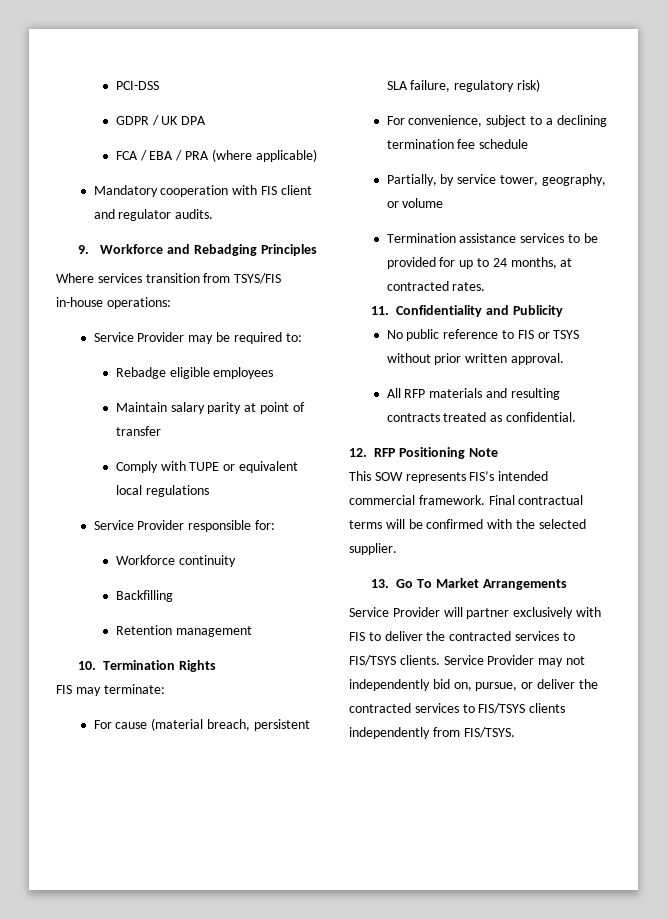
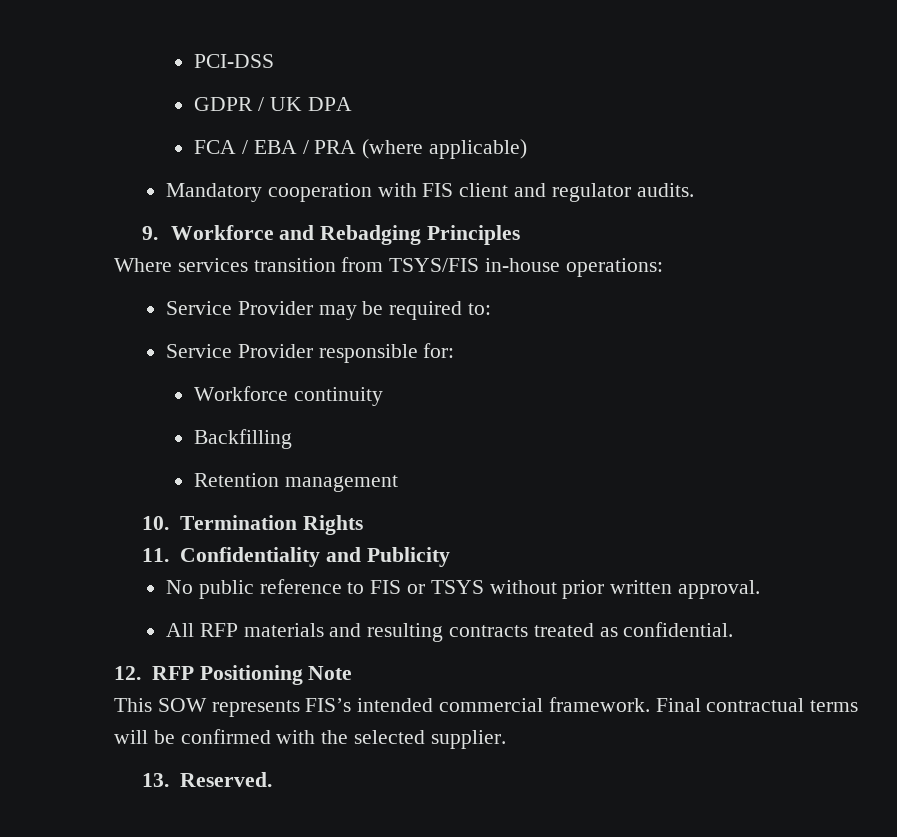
- Rebadge eligible employees
- Maintain salary parity at point of transfer
- Comply with TUPE or equivalent local regulations
- FIS may terminate:
- For cause (material breach, persistent SLA failure, regulatory risk)
- For convenience, subject to a declining termination fee schedule
- Partially, by service tower, geography, or volume
- Termination assistance services to be provided for up to 24 months, at contracted rates.
- 13. Go To Market Arrangements
- Service Provider will partner exclusively with FIS to deliver the contracted services to FIS/TSYS clients. Service Provider may not independently bid on, pursue, or deliver the contracted services to FIS/TSYS clients independently from FIS/TSYS.
+ 13. Reserved.

